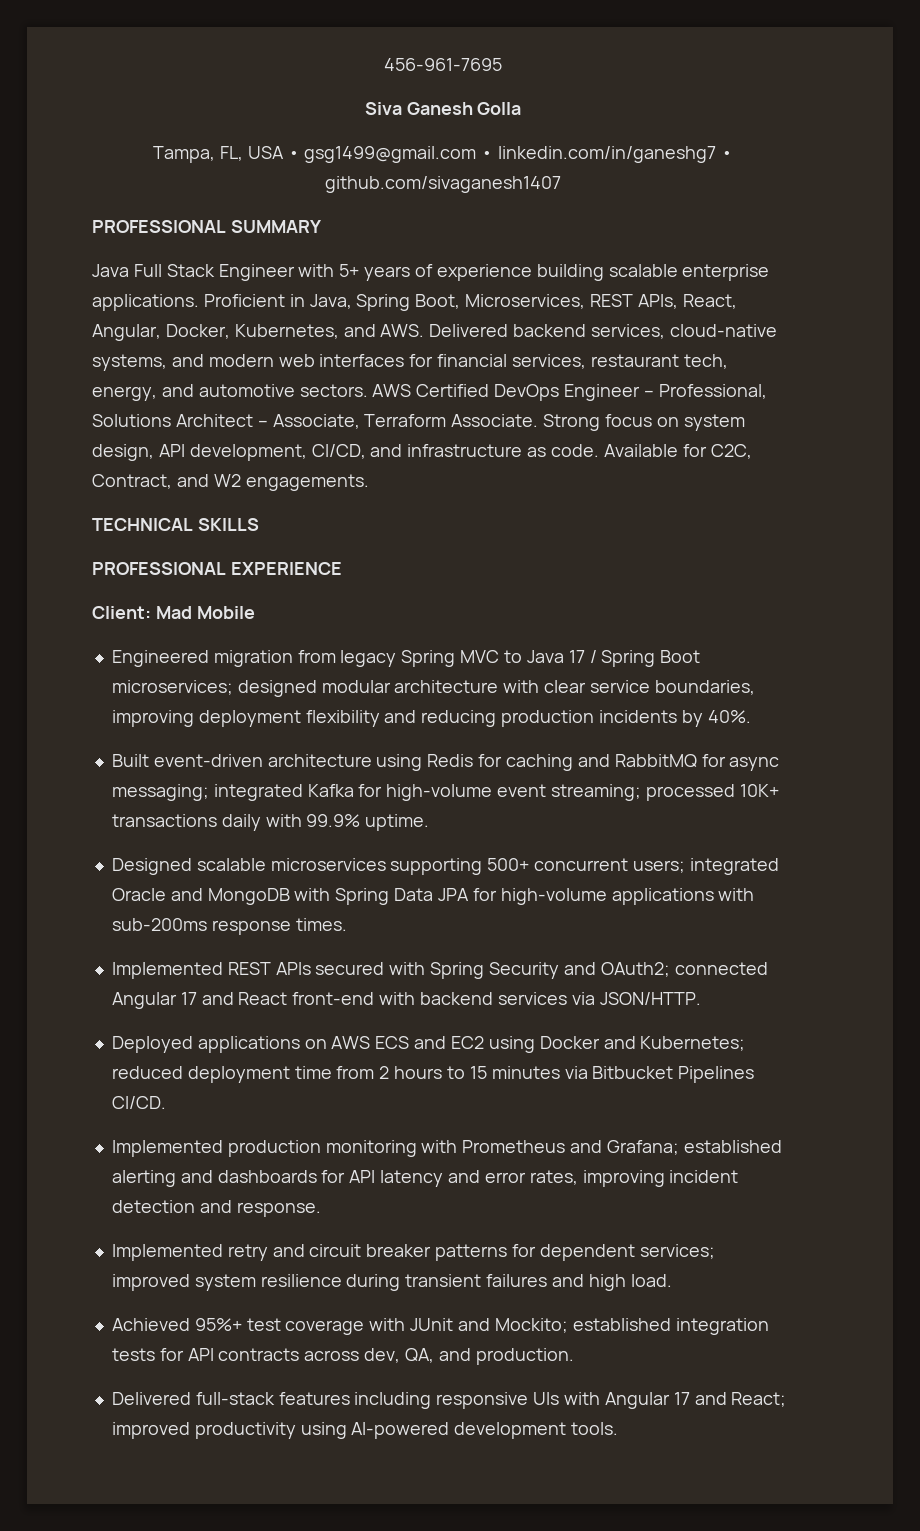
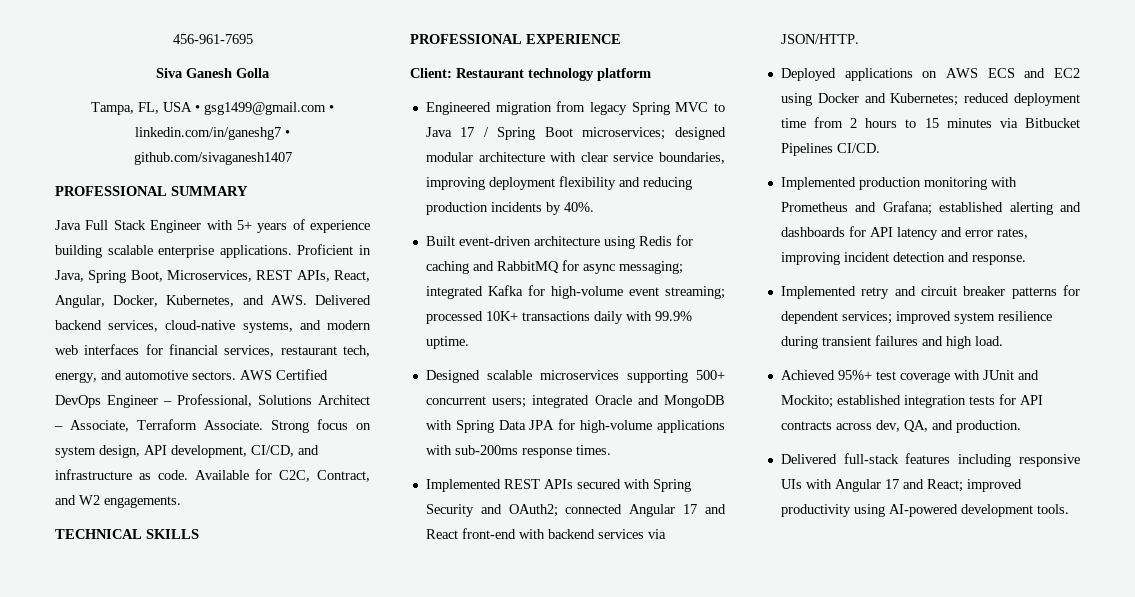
- Client: Mad Mobile
+ Client: Restaurant technology platform

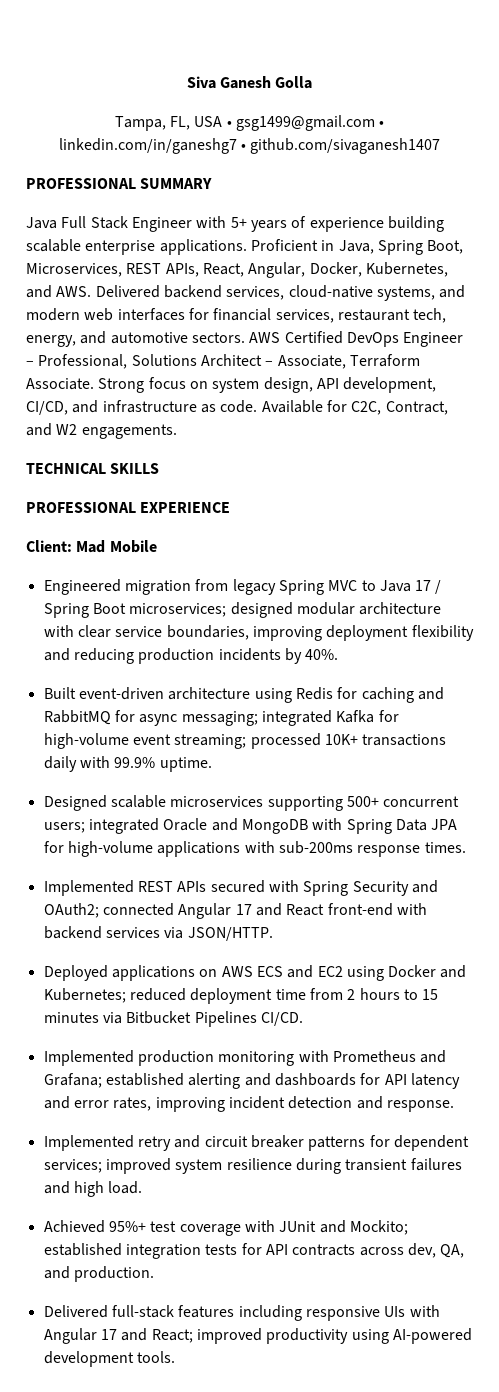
- 456-961-7695
- Client: Restaurant technology platform
+ Client: Mad Mobile

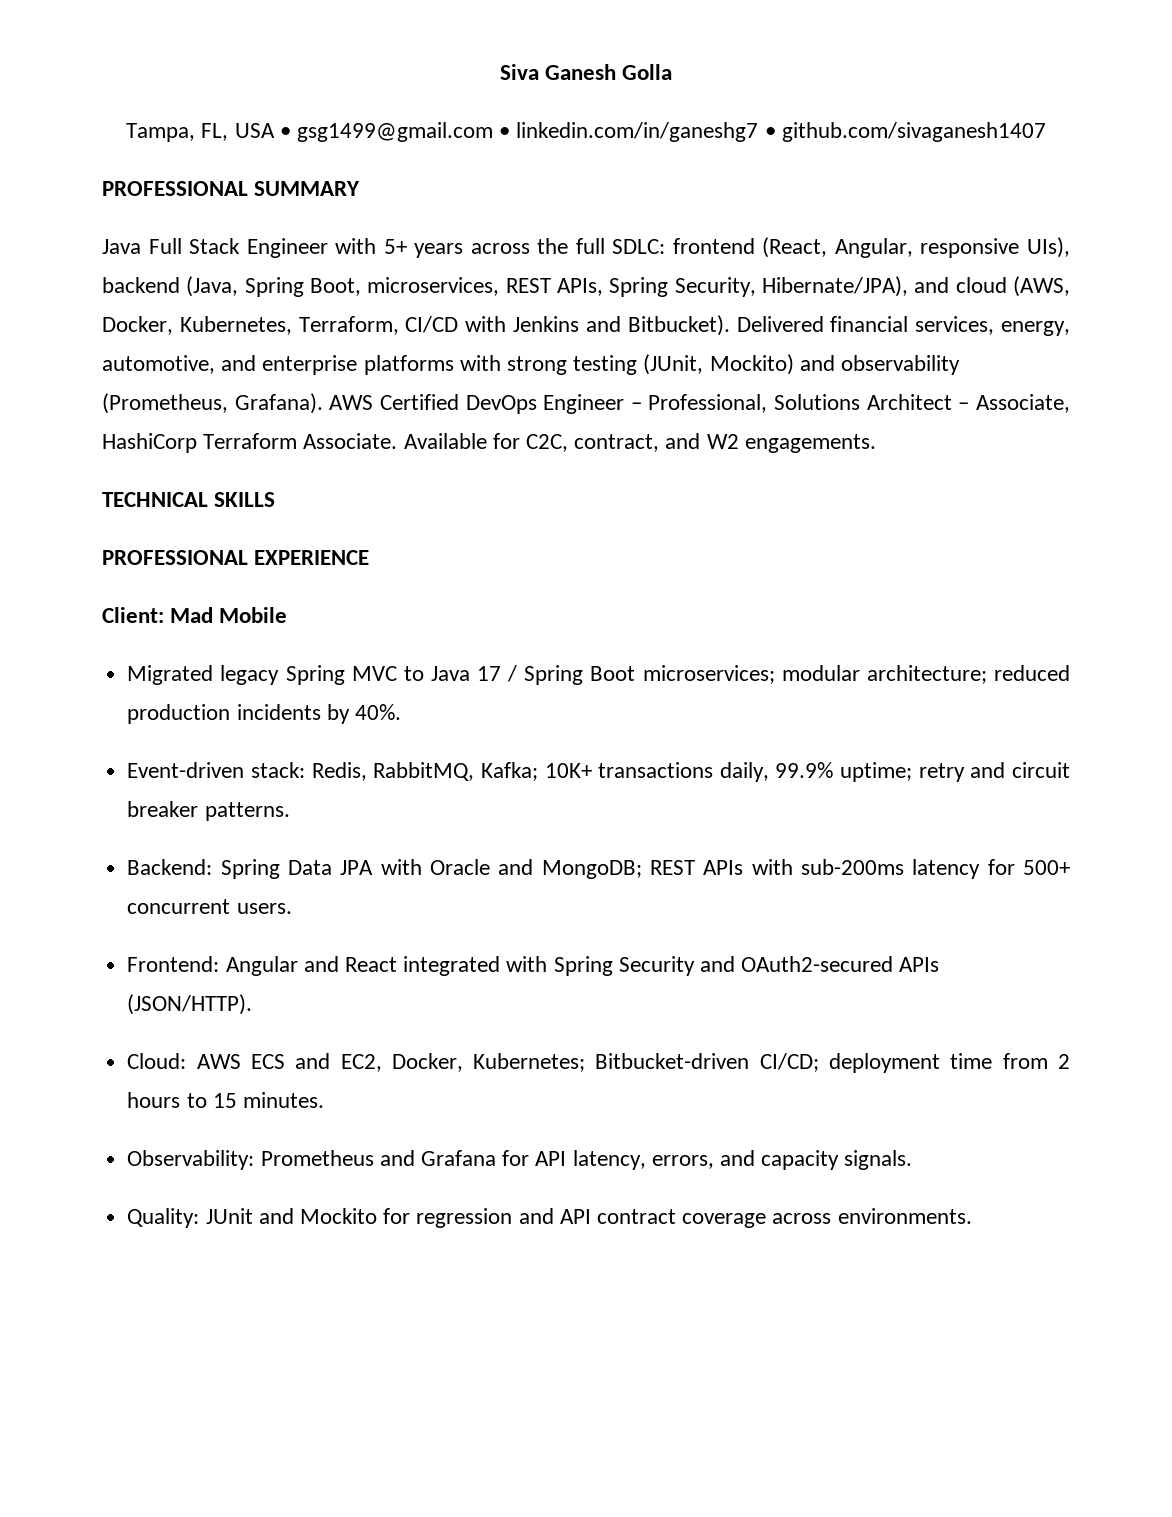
- Java Full Stack Engineer with 5+ years of experience building scalable enterprise applications. Proficient in Java, Spring Boot, Microservices, REST APIs, React, Angular, Docker, Kubernetes, and AWS. Delivered backend services, cloud-native systems, and modern web interfaces for financial services, restaurant tech, energy, and automotive sectors.
+ Java Full Stack Engineer with 5+ years across the full SDLC: frontend (React, Angular, responsive UIs), backend (Java, Spring Boot, microservices, REST APIs, Spring Security, Hibernate/JPA), and cloud (AWS, Docker, Kubernetes, Terraform, CI/CD with Jenkins and Bitbucket). Delivered financial services, energy, automotive, and enterprise platforms with strong testing (JUnit, Mockito) and observability (Prometheus, Grafana).
- AWS Certified DevOps Engineer – Professional, Solutions Architect – Associate, Terraform Associate.
+ AWS Certified DevOps Engineer – Professional, Solutions Architect – Associate, HashiCorp Terraform Associate.
- Strong focus on system design, API development, CI/CD, and infrastructure as code.
- Available for C2C, Contract, and W2 engagements.
+ Available for C2C, contract, and W2 engagements.
- Engineered migration from legacy Spring MVC to Java 17 / Spring Boot microservices; designed modular architecture with clear service boundaries, improving deployment flexibility and reducing production incidents by 40%.
- Built event-driven architecture using Redis for caching and RabbitMQ for async messaging; integrated Kafka for high-volume event streaming; processed 10K+ transactions daily with 99.9% uptime.
- Designed scalable microservices supporting 500+ concurrent users; integrated Oracle and MongoDB with Spring Data JPA for high-volume applications with sub-200ms response times.
- Implemented REST APIs secured with Spring Security and OAuth2; connected Angular 17 and React front-end with backend services via JSON/HTTP.
- Deployed applications on AWS ECS and EC2 using Docker and Kubernetes; reduced deployment time from 2 hours to 15 minutes via Bitbucket Pipelines CI/CD.
- Implemented production monitoring with Prometheus and Grafana; established alerting and dashboards for API latency and error rates, improving incident detection and response.
- Implemented retry and circuit breaker patterns for dependent services; improved system resilience during transient failures and high load.
- Achieved 95%+ test coverage with JUnit and Mockito; established integration tests for API contracts across dev, QA, and production.
- Delivered full-stack features including responsive UIs with Angular 17 and React; improved productivity using AI-powered development tools.
+ Migrated legacy Spring MVC to Java 17 / Spring Boot microservices; modular architecture; reduced production incidents by 40%.
+ Event-driven stack: Redis, RabbitMQ, Kafka; 10K+ transactions daily, 99.9% uptime; retry and circuit breaker patterns.
+ Backend: Spring Data JPA with Oracle and MongoDB; REST APIs with sub-200ms latency for 500+ concurrent users.
+ Frontend: Angular and React integrated with Spring Security and OAuth2-secured APIs (JSON/HTTP).
+ Cloud: AWS ECS and EC2, Docker, Kubernetes; Bitbucket-driven CI/CD; deployment time from 2 hours to 15 minutes.
+ Observability: Prometheus and Grafana for API latency, errors, and capacity signals.
+ Quality: JUnit and Mockito for regression and API contract coverage across environments.

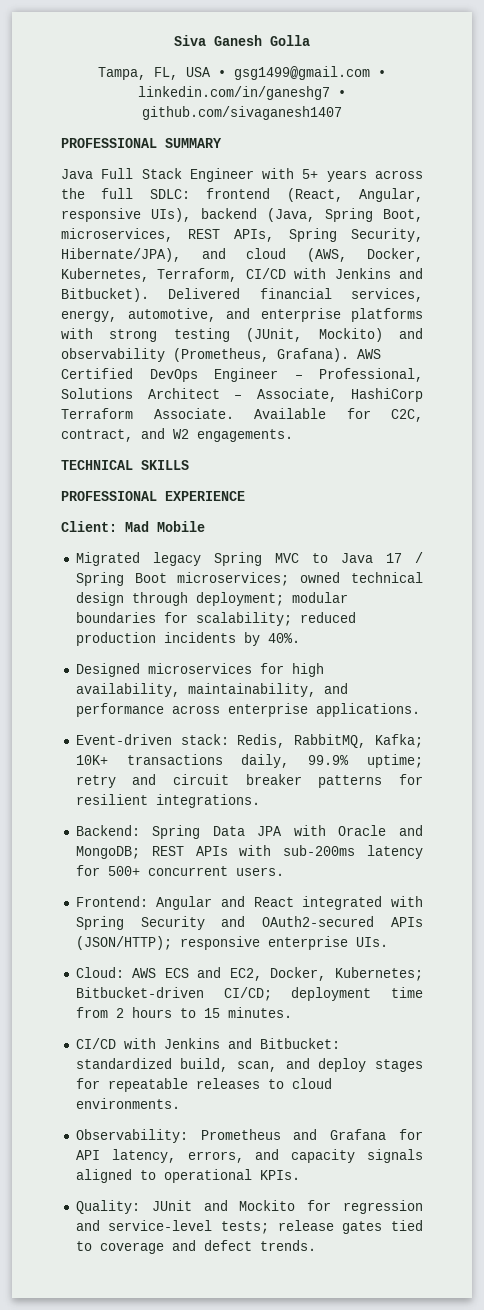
- Migrated legacy Spring MVC to Java 17 / Spring Boot microservices; modular architecture; reduced production incidents by 40%.
+ Migrated legacy Spring MVC to Java 17 / Spring Boot microservices; owned technical design through deployment; modular boundaries for scalability; reduced production incidents by 40%.
+ Designed microservices for high availability, maintainability, and performance across enterprise applications.
- Event-driven stack: Redis, RabbitMQ, Kafka; 10K+ transactions daily, 99.9% uptime; retry and circuit breaker patterns.
+ Event-driven stack: Redis, RabbitMQ, Kafka; 10K+ transactions daily, 99.9% uptime; retry and circuit breaker patterns for resilient integrations.
- Frontend: Angular and React integrated with Spring Security and OAuth2-secured APIs (JSON/HTTP).
+ Frontend: Angular and React integrated with Spring Security and OAuth2-secured APIs (JSON/HTTP); responsive enterprise UIs.
+ CI/CD with Jenkins and Bitbucket: standardized build, scan, and deploy stages for repeatable releases to cloud environments.
- Observability: Prometheus and Grafana for API latency, errors, and capacity signals.
+ Observability: Prometheus and Grafana for API latency, errors, and capacity signals aligned to operational KPIs.
- Quality: JUnit and Mockito for regression and API contract coverage across environments.
+ Quality: JUnit and Mockito for regression and service-level tests; release gates tied to coverage and defect trends.

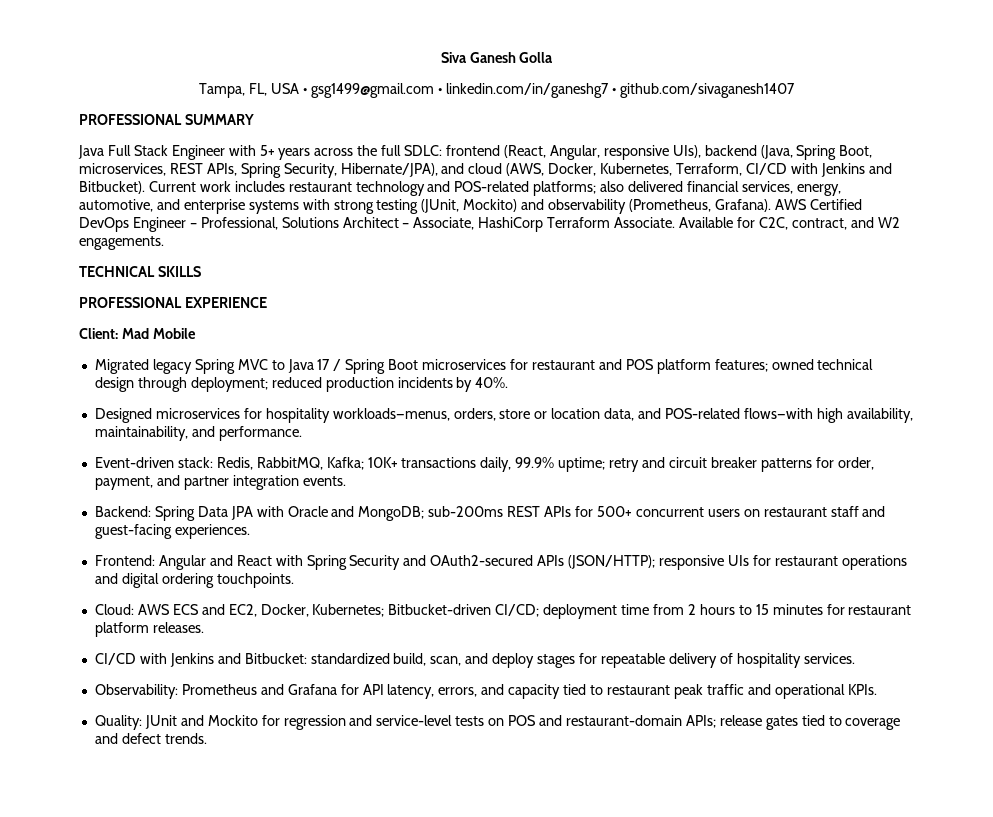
- Delivered financial services, energy, automotive, and enterprise platforms with strong testing (JUnit, Mockito) and observability (Prometheus, Grafana).
+ Current work includes restaurant technology and POS-related platforms; also delivered financial services, energy, automotive, and enterprise systems with strong testing (JUnit, Mockito) and observability (Prometheus, Grafana).
- Migrated legacy Spring MVC to Java 17 / Spring Boot microservices; owned technical design through deployment; modular boundaries for scalability; reduced production incidents by 40%.
+ Migrated legacy Spring MVC to Java 17 / Spring Boot microservices for restaurant and POS platform features; owned technical design through deployment; reduced production incidents by 40%.
- Designed microservices for high availability, maintainability, and performance across enterprise applications.
+ Designed microservices for hospitality workloads—menus, orders, store or location data, and POS-related flows—with high availability, maintainability, and performance.
- Event-driven stack: Redis, RabbitMQ, Kafka; 10K+ transactions daily, 99.9% uptime; retry and circuit breaker patterns for resilient integrations.
+ Event-driven stack: Redis, RabbitMQ, Kafka; 10K+ transactions daily, 99.9% uptime; retry and circuit breaker patterns for order, payment, and partner integration events.
- Backend: Spring Data JPA with Oracle and MongoDB; REST APIs with sub-200ms latency for 500+ concurrent users.
+ Backend: Spring Data JPA with Oracle and MongoDB; sub-200ms REST APIs for 500+ concurrent users on restaurant staff and guest-facing experiences.
- Frontend: Angular and React integrated with Spring Security and OAuth2-secured APIs (JSON/HTTP); responsive enterprise UIs.
+ Frontend: Angular and React with Spring Security and OAuth2-secured APIs (JSON/HTTP); responsive UIs for restaurant operations and digital ordering touchpoints.
- Cloud: AWS ECS and EC2, Docker, Kubernetes; Bitbucket-driven CI/CD; deployment time from 2 hours to 15 minutes.
+ Cloud: AWS ECS and EC2, Docker, Kubernetes; Bitbucket-driven CI/CD; deployment time from 2 hours to 15 minutes for restaurant platform releases.
- CI/CD with Jenkins and Bitbucket: standardized build, scan, and deploy stages for repeatable releases to cloud environments.
+ CI/CD with Jenkins and Bitbucket: standardized build, scan, and deploy stages for repeatable delivery of hospitality services.
- Observability: Prometheus and Grafana for API latency, errors, and capacity signals aligned to operational KPIs.
+ Observability: Prometheus and Grafana for API latency, errors, and capacity tied to restaurant peak traffic and operational KPIs.
- Quality: JUnit and Mockito for regression and service-level tests; release gates tied to coverage and defect trends.
+ Quality: JUnit and Mockito for regression and service-level tests on POS and restaurant-domain APIs; release gates tied to coverage and defect trends.

